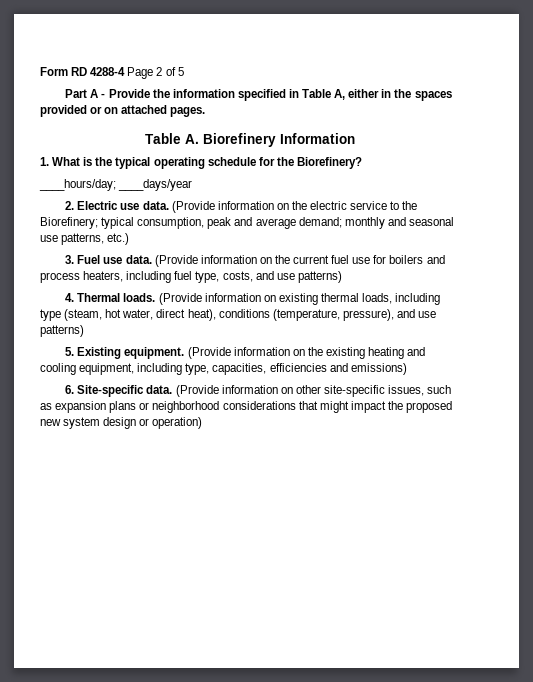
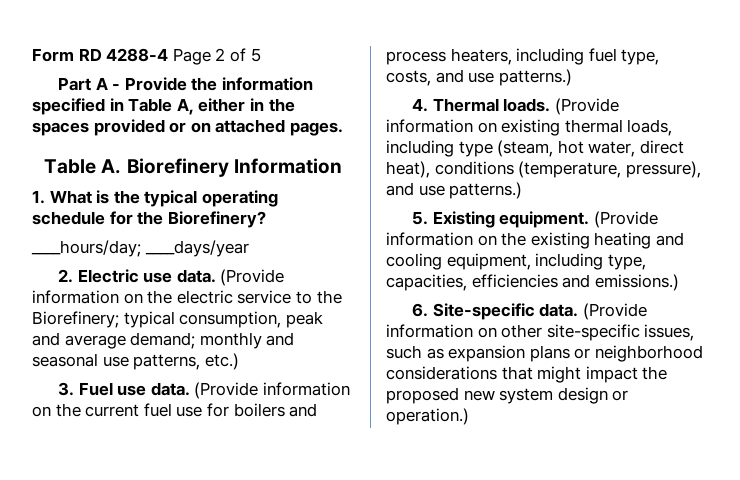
- (Provide information on the current fuel use for boilers and process heaters, including fuel type, costs, and use patterns)
+ (Provide information on the current fuel use for boilers and process heaters, including fuel type, costs, and use patterns.)
- (Provide information on existing thermal loads, including type (steam, hot water, direct heat), conditions (temperature, pressure), and use patterns)
+ (Provide information on existing thermal loads, including type (steam, hot water, direct heat), conditions (temperature, pressure), and use patterns.)
- (Provide information on the existing heating and cooling equipment, including type, capacities, efficiencies and emissions)
+ (Provide information on the existing heating and cooling equipment, including type, capacities, efficiencies and emissions.)
- (Provide information on other site-specific issues, such as expansion plans or neighborhood considerations that might impact the proposed new system design or operation)
+ (Provide information on other site-specific issues, such as expansion plans or neighborhood considerations that might impact the proposed new system design or operation.)

